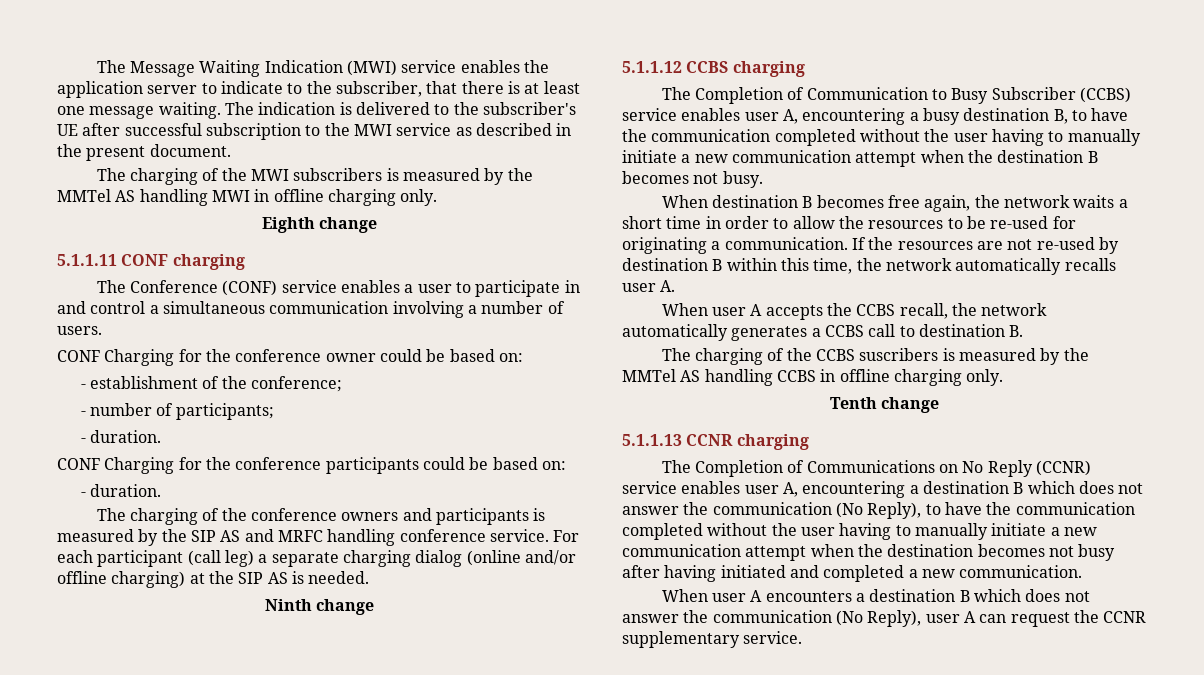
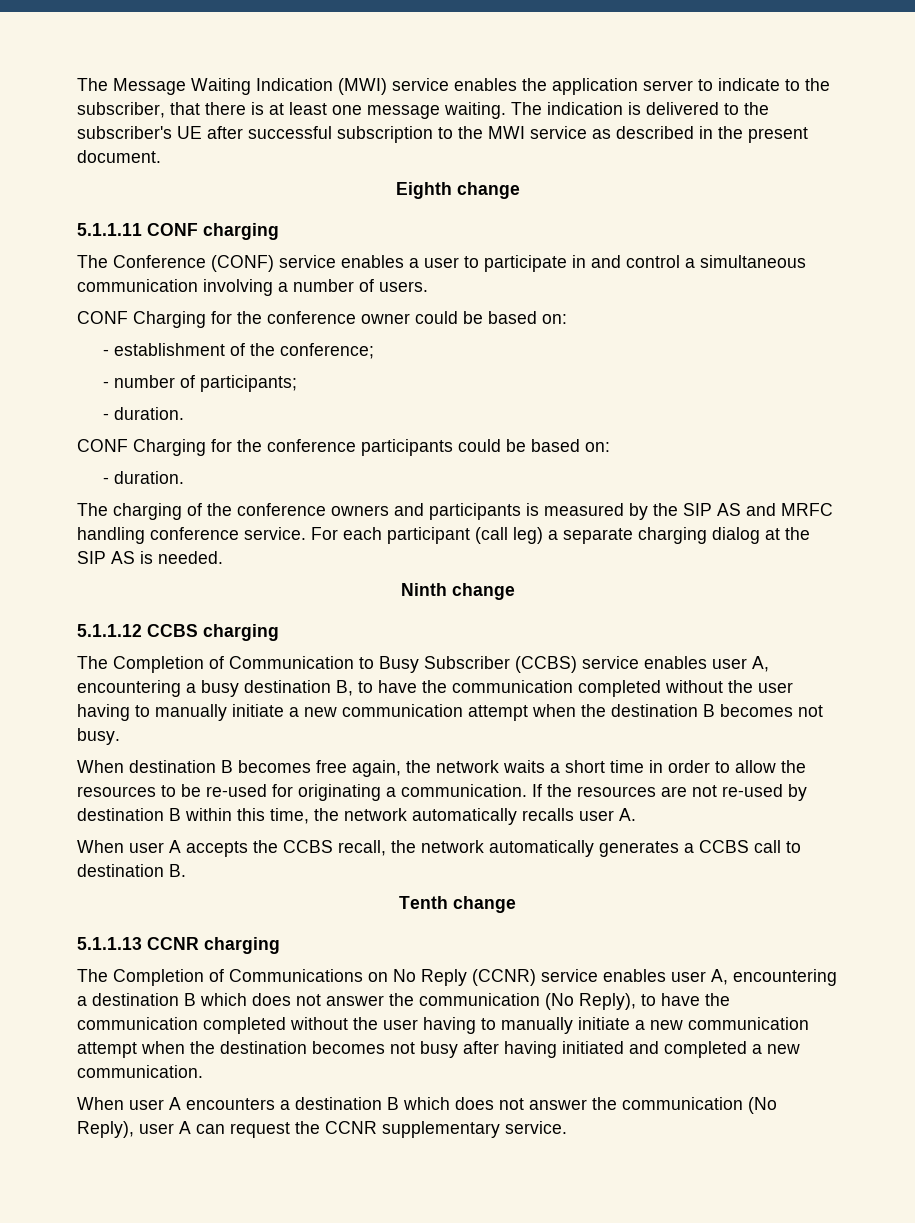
- The charging of the MWI subscribers is measured by the MMTel AS handling MWI in offline charging only.
- For each participant (call leg) a separate charging dialog (online and/or offline charging) at the SIP AS is needed.
+ For each participant (call leg) a separate charging dialog at the SIP AS is needed.
- The charging of the CCBS suscribers is measured by the MMTel AS handling CCBS in offline charging only.

